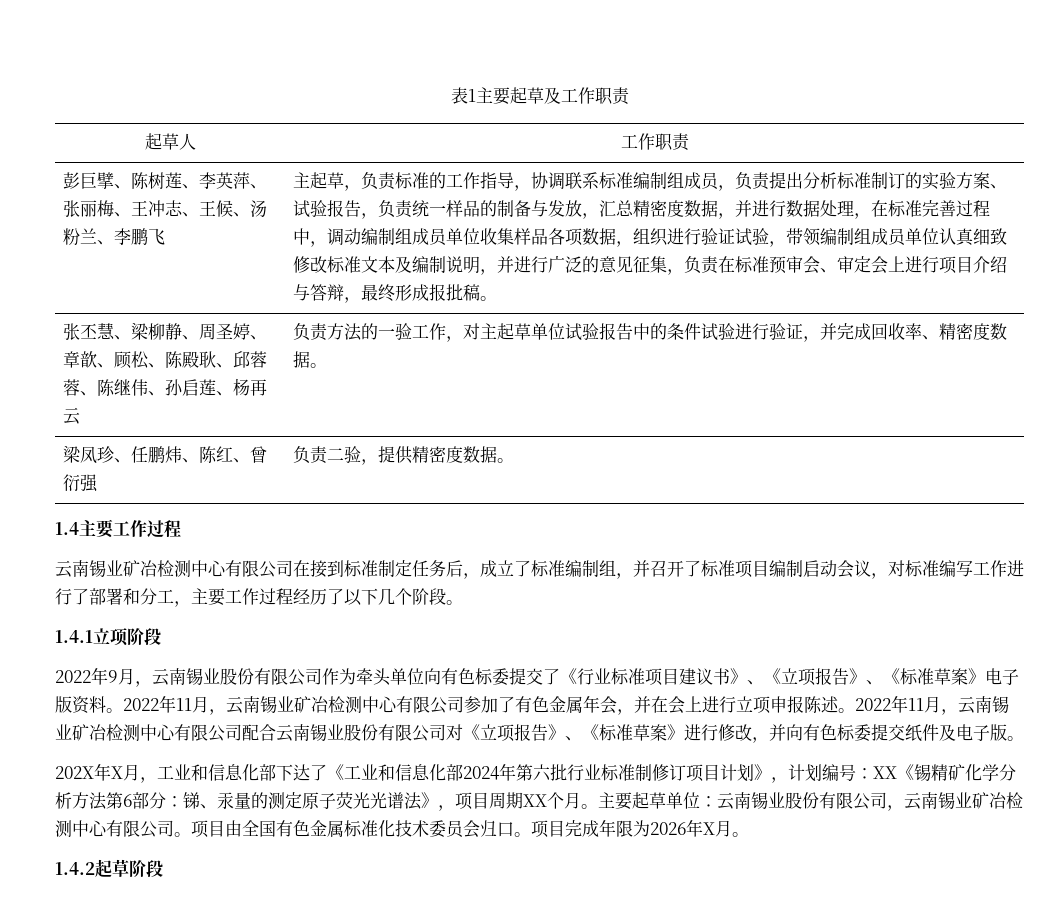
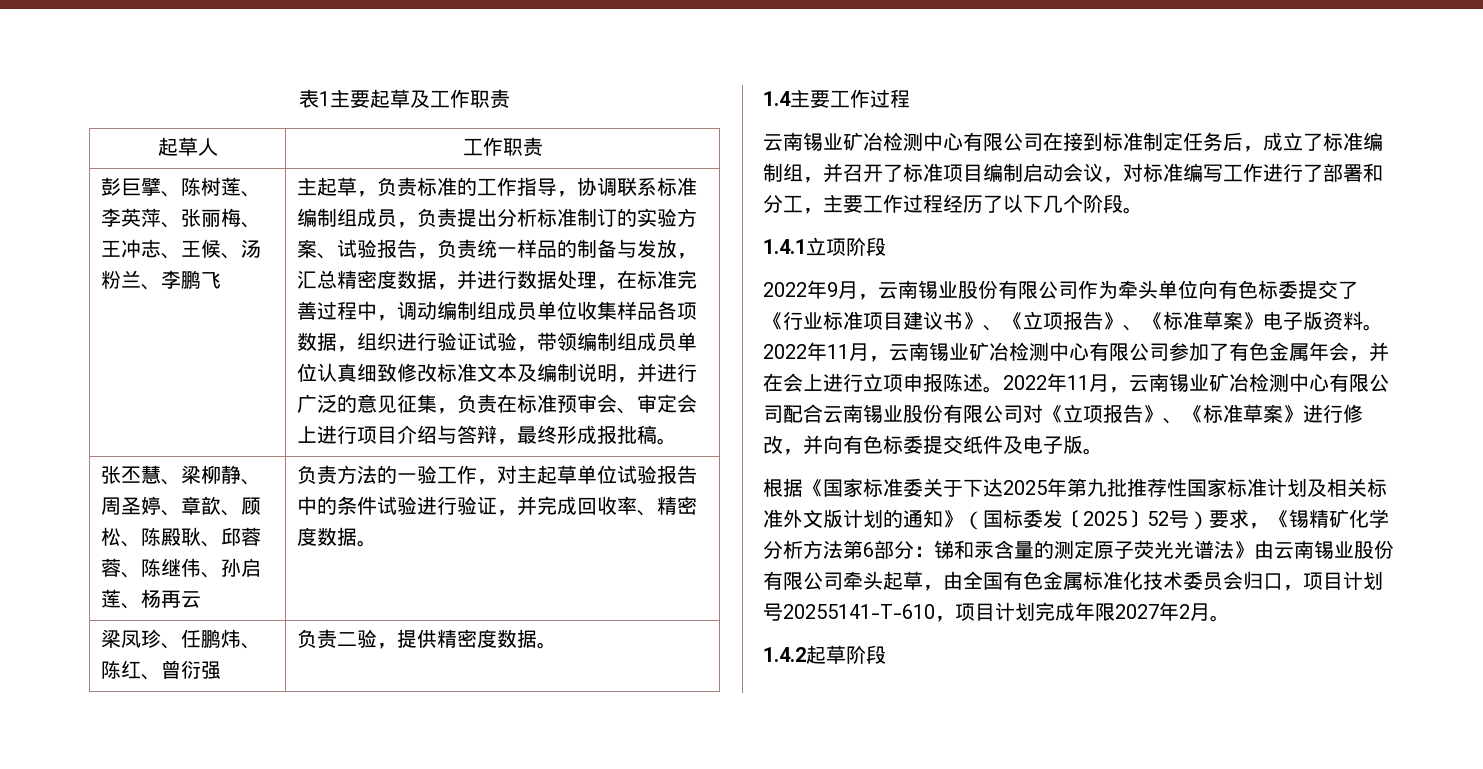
- 202X年X月，工业和信息化部下达了《工业和信息化部2024年第六批行业标准制修订项目计划》，计划编号：XX《锡精矿化学分析方法第6部分：锑、汞量的测定原子荧光光谱法》，项目周期XX个月。主要起草单位：云南锡业股份有限公司，云南锡业矿冶检测中心有限公司。项目由全国有色金属标准化技术委员会归口。项目完成年限为2026年X月。
+ 根据《国家标准委关于下达2025年第九批推荐性国家标准计划及相关标准外文版计划的通知》（国标委发〔2025〕52号）要求，《锡精矿化学分析方法第6部分：锑和汞含量的测定原子荧光光谱法》由云南锡业股份有限公司牵头起草，由全国有色金属标准化技术委员会归口，项目计划号20255141-T-610，项目计划完成年限2027年2月。

